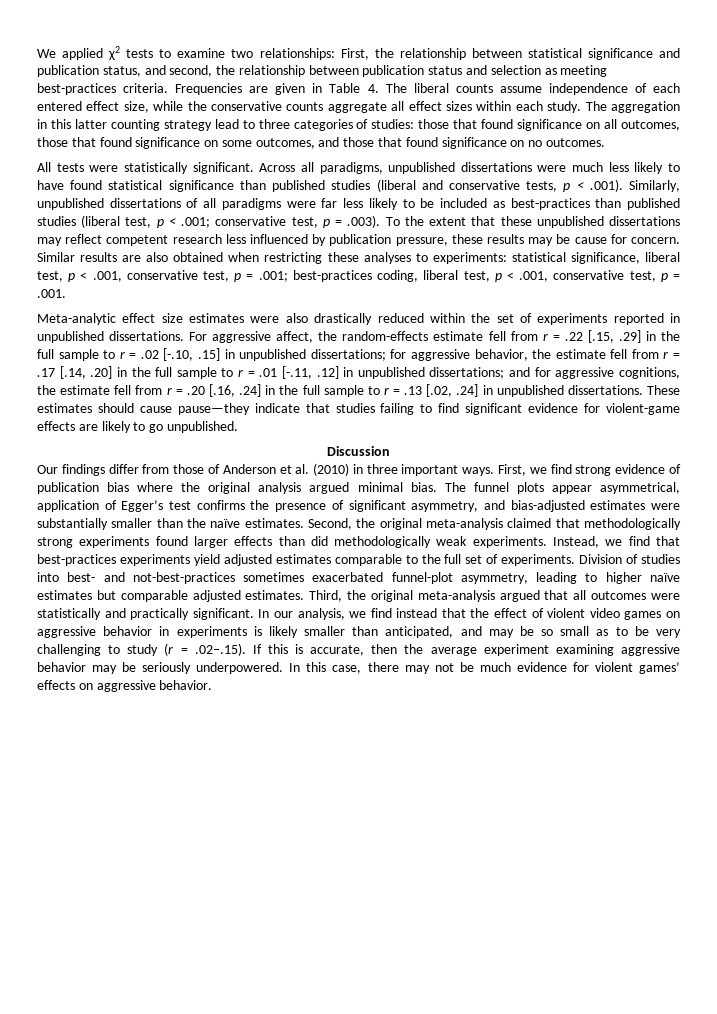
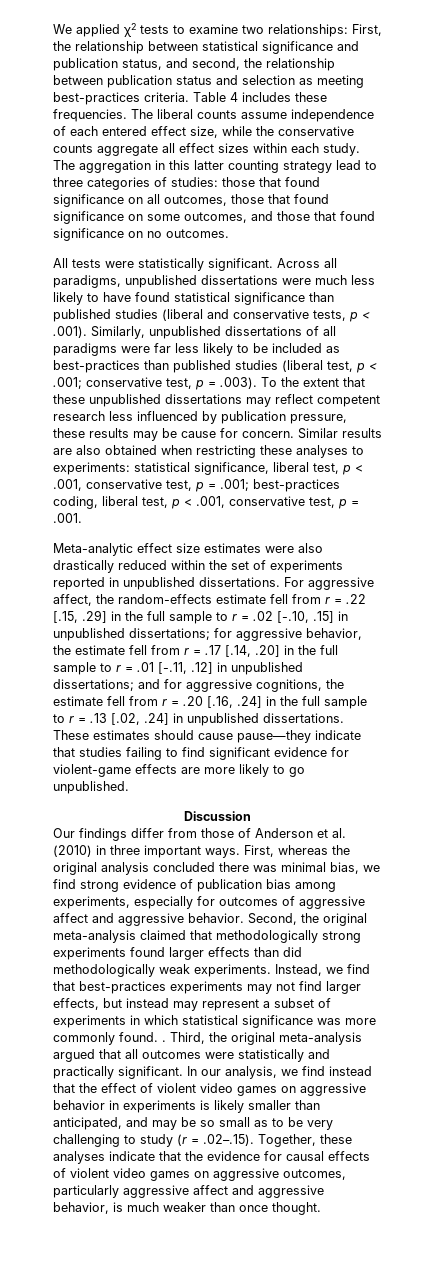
- Frequencies are given in Table 4. The liberal counts assume independence of each entered effect size, while the conservative counts aggregate all effect sizes within each study.
+ Table 4 includes these frequencies. The liberal counts assume independence of each entered effect size, while the conservative counts aggregate all effect sizes within each study.
- These estimates should cause pause—they indicate that studies failing to find significant evidence for violent-game effects are likely to go unpublished.
+ These estimates should cause pause—they indicate that studies failing to find significant evidence for violent-game effects are more likely to go unpublished.
- First, we find strong evidence of publication bias where the original analysis argued minimal bias. The funnel plots appear asymmetrical, application of Egger’s test confirms the presence of significant asymmetry, and bias-adjusted estimates were substantially smaller than the naïve estimates.
+ First, whereas the original analysis concluded there was minimal bias, we find strong evidence of publication bias among experiments, especially for outcomes of aggressive affect and aggressive behavior.
- Instead, we find that best-practices experiments yield adjusted estimates comparable to the full set of experiments. Division of studies into best- and not-best-practices sometimes exacerbated funnel-plot asymmetry, leading to higher naïve estimates but comparable adjusted estimates.
+ Instead, we find that best-practices experiments may not find larger effects, but instead may represent a subset of experiments in which statistical significance was more commonly found. .
- In our analysis, we find instead that the effect of violent video games on aggressive behavior in experiments is likely smaller than anticipated, and may be so small as to be very challenging to study (r = .02–.15). If this is accurate, then the average experiment examining aggressive behavior may be seriously underpowered. In this case, there may not be much evidence for violent games’ effects on aggressive behavior.
+ In our analysis, we find instead that the effect of violent video games on aggressive behavior in experiments is likely smaller than anticipated, and may be so small as to be very challenging to study (r = .02–.15). Together, these analyses indicate that the evidence for causal effects of violent video games on aggressive outcomes, particularly aggressive affect and aggressive behavior, is much weaker than once thought.

